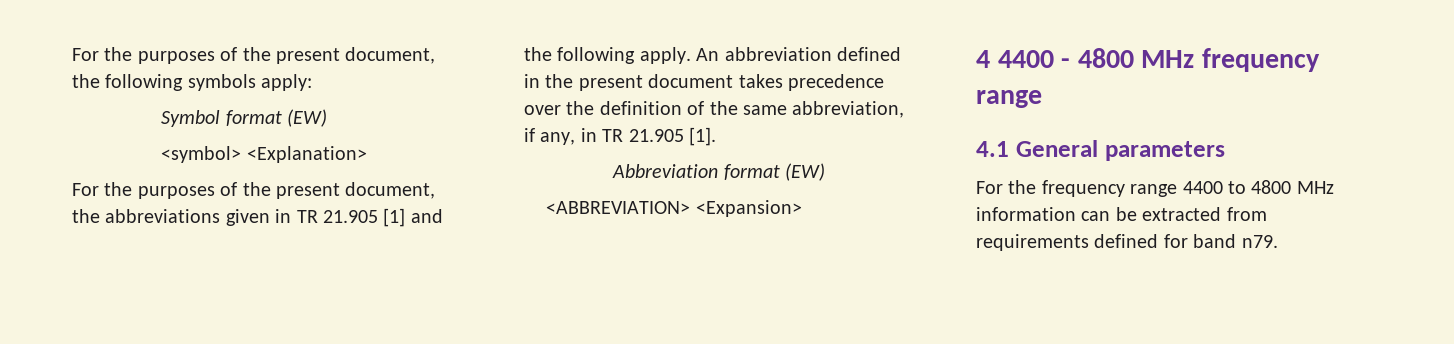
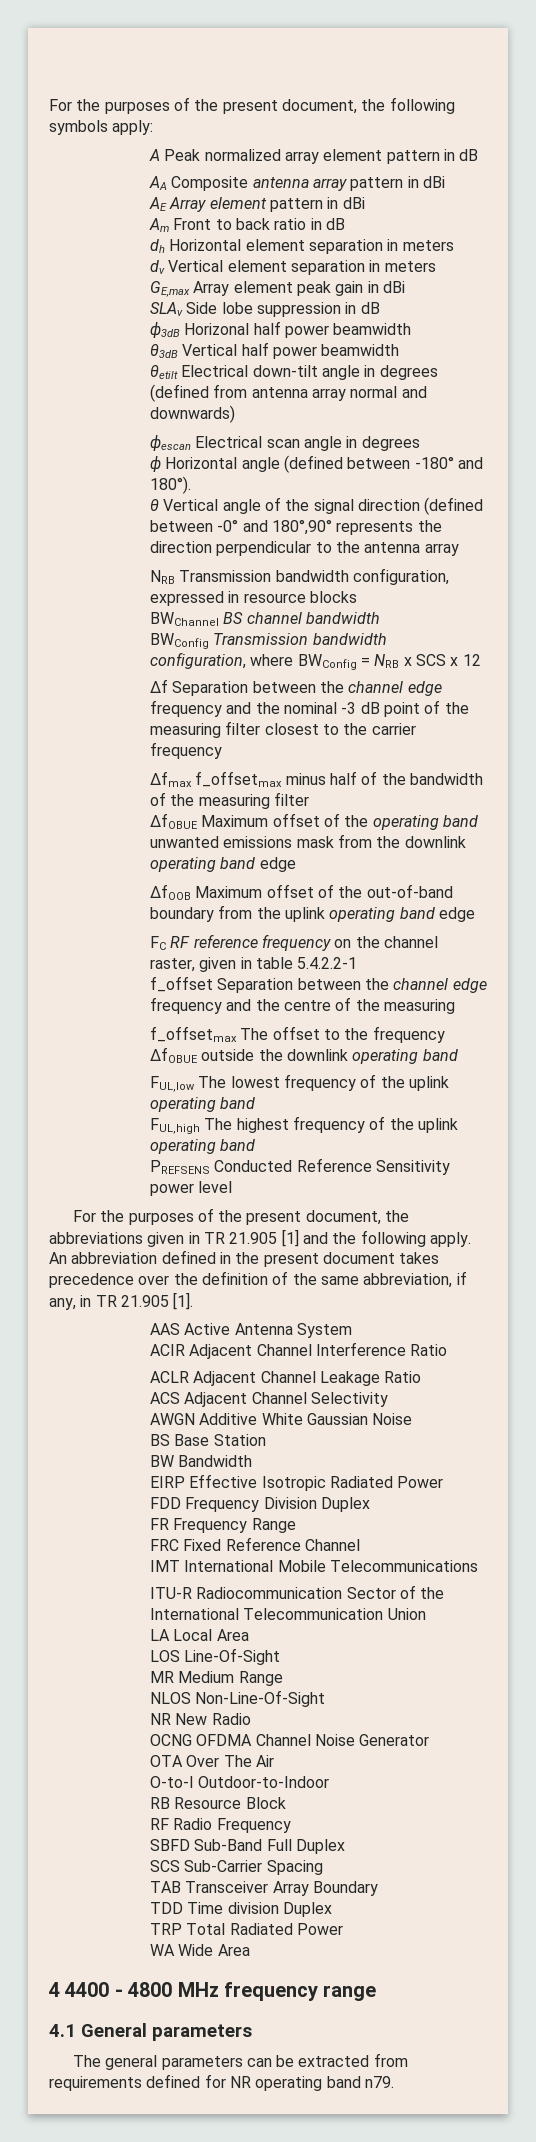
- Symbol format (EW)
- <symbol> <Explanation>
+ A Peak normalized array element pattern in dB
+ AA Composite antenna array pattern in dBi
+ AE Array element pattern in dBi
+ Am Front to back ratio in dB
+ dh Horizontal element separation in meters
+ dv Vertical element separation in meters
+ GE,max Array element peak gain in dBi
+ SLAv Side lobe suppression in dB
+ ϕ3dB Horizonal half power beamwidth
+ θ3dB Vertical half power beamwidth
+ θetilt Electrical down-tilt angle in degrees (defined from antenna array normal and downwards)
+ ϕescan Electrical scan angle in degrees
+ ϕ Horizontal angle (defined between -180° and 180°).
+ θ Vertical angle of the signal direction (defined between -0° and 180°,90° represents the direction perpendicular to the antenna array
+ NRB Transmission bandwidth configuration, expressed in resource blocks
+ BWChannel BS channel bandwidth
+ BWConfig Transmission bandwidth configuration, where BWConfig = NRB x SCS x 12
+ Δf Separation between the channel edge frequency and the nominal -3 dB point of the measuring filter closest to the carrier frequency
+ Δfmax f_offsetmax minus half of the bandwidth of the measuring filter
+ ΔfOBUE Maximum offset of the operating band unwanted emissions mask from the downlink operating band edge
+ ΔfOOB Maximum offset of the out-of-band boundary from the uplink operating band edge
+ FC RF reference frequency on the channel raster, given in table 5.4.2.2-1
+ f_offset Separation between the channel edge frequency and the centre of the measuring
+ f_offsetmax The offset to the frequency ΔfOBUE outside the downlink operating band
+ FUL,low The lowest frequency of the uplink operating band
+ FUL,high The highest frequency of the uplink operating band
+ PREFSENS Conducted Reference Sensitivity power level
- Abbreviation format (EW)
- <ABBREVIATION> <Expansion>
+ AAS Active Antenna System
+ ACIR Adjacent Channel Interference Ratio
+ ACLR Adjacent Channel Leakage Ratio
+ ACS Adjacent Channel Selectivity
+ AWGN Additive White Gaussian Noise
+ BS Base Station
+ BW Bandwidth
+ EIRP Effective Isotropic Radiated Power
+ FDD Frequency Division Duplex
+ FR Frequency Range
+ FRC Fixed Reference Channel
+ IMT International Mobile Telecommunications
+ ITU-R Radiocommunication Sector of the International Telecommunication Union
+ LA Local Area
+ LOS Line-Of-Sight
+ MR Medium Range
+ NLOS Non-Line-Of-Sight
+ NR New Radio
+ OCNG OFDMA Channel Noise Generator
+ OTA Over The Air
+ O-to-I Outdoor-to-Indoor
+ RB Resource Block
+ RF Radio Frequency
+ SBFD Sub-Band Full Duplex
+ SCS Sub-Carrier Spacing
+ TAB Transceiver Array Boundary
+ TDD Time division Duplex
+ TRP Total Radiated Power
+ WA Wide Area
- For the frequency range 4400 to 4800 MHz information can be extracted from requirements defined for band n79.
+ The general parameters can be extracted from requirements defined for NR operating band n79.

